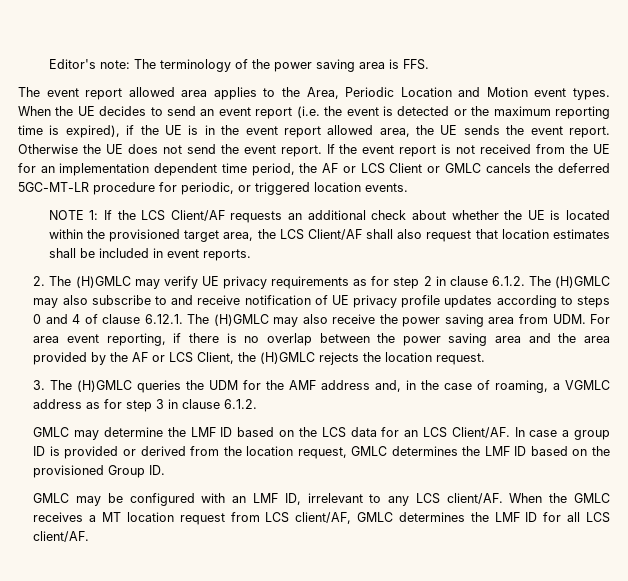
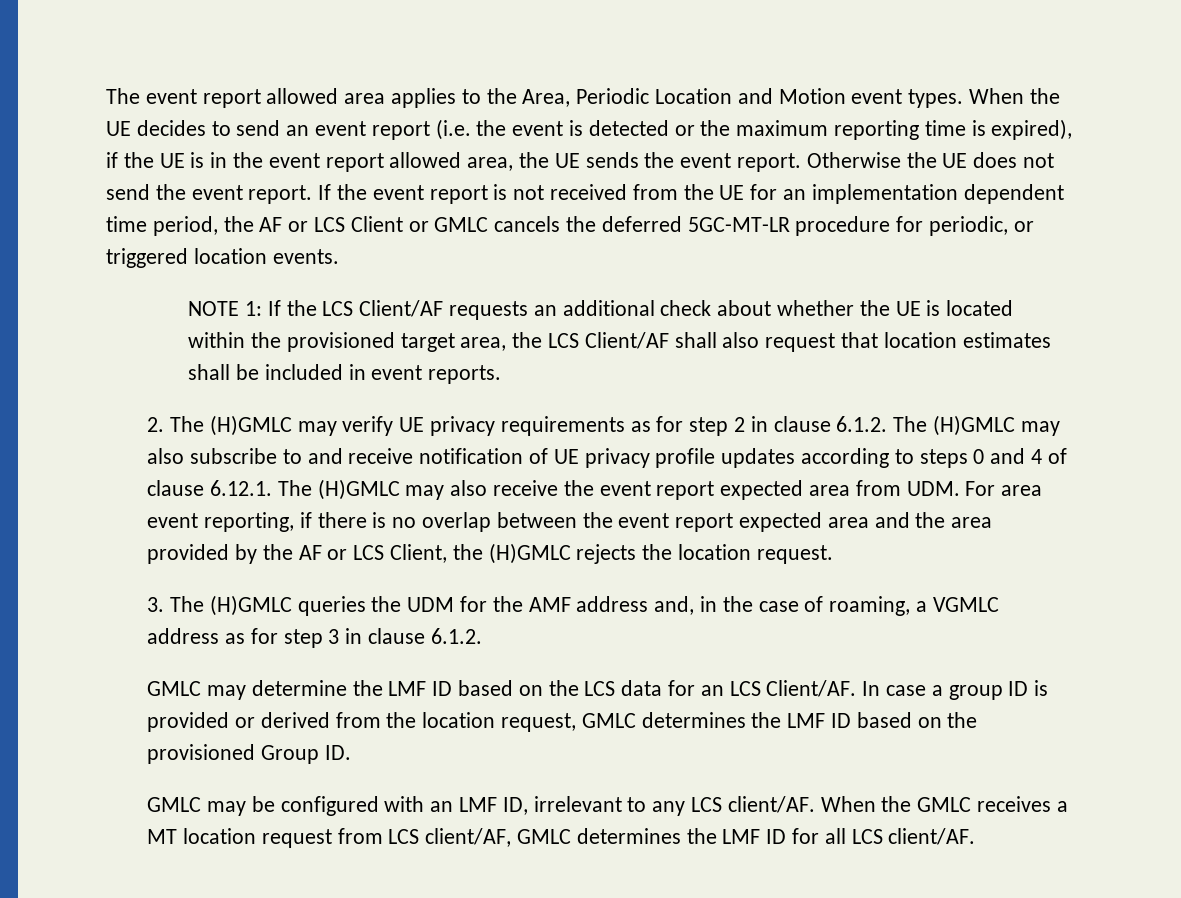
- Editor's note: The terminology of the power saving area is FFS.
- 2. The (H)GMLC may verify UE privacy requirements as for step 2 in clause 6.1.2. The (H)GMLC may also subscribe to and receive notification of UE privacy profile updates according to steps 0 and 4 of clause 6.12.1. The (H)GMLC may also receive the power saving area from UDM. For area event reporting, if there is no overlap between the power saving area and the area provided by the AF or LCS Client, the (H)GMLC rejects the location request.
+ 2. The (H)GMLC may verify UE privacy requirements as for step 2 in clause 6.1.2. The (H)GMLC may also subscribe to and receive notification of UE privacy profile updates according to steps 0 and 4 of clause 6.12.1. The (H)GMLC may also receive the event report expected area from UDM. For area event reporting, if there is no overlap between the event report expected area and the area provided by the AF or LCS Client, the (H)GMLC rejects the location request.

